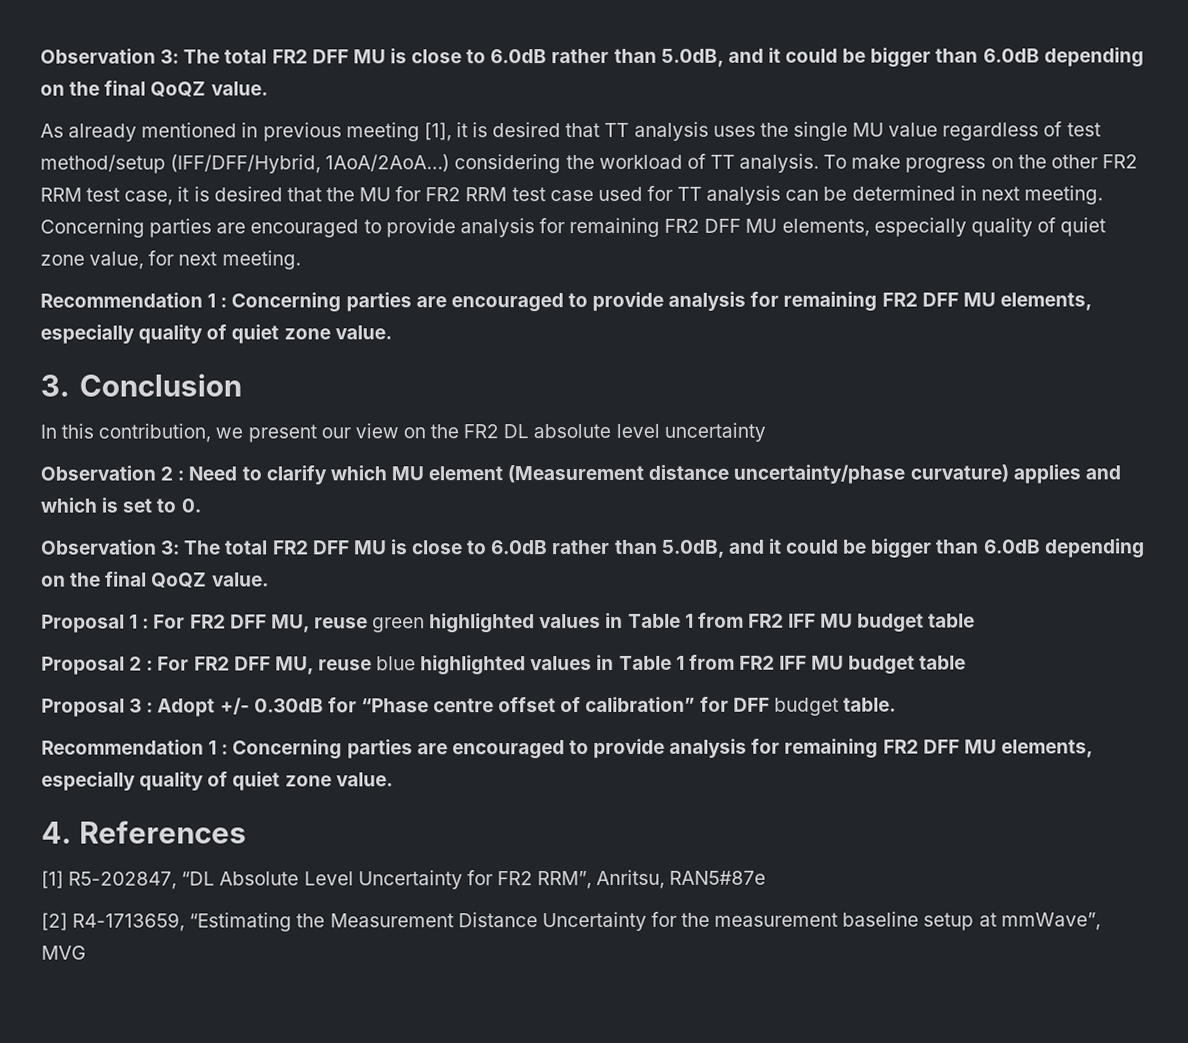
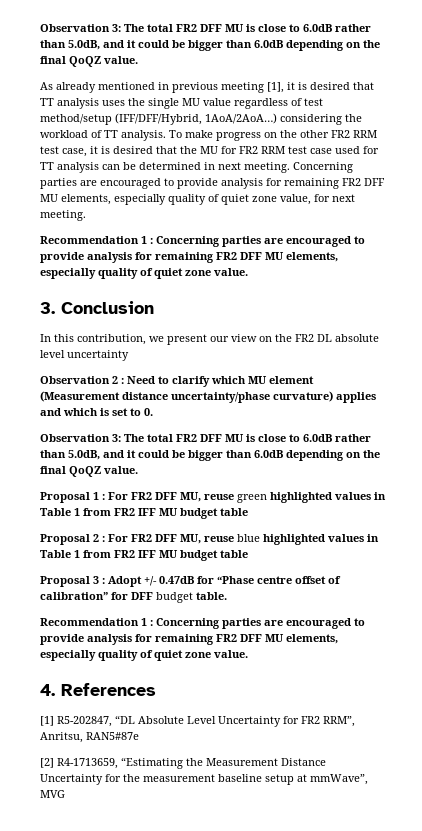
- Proposal 3 : Adopt +/- 0.30dB for “Phase centre offset of calibration” for DFF budget table.
+ Proposal 3 : Adopt +/- 0.47dB for “Phase centre offset of calibration” for DFF budget table.

